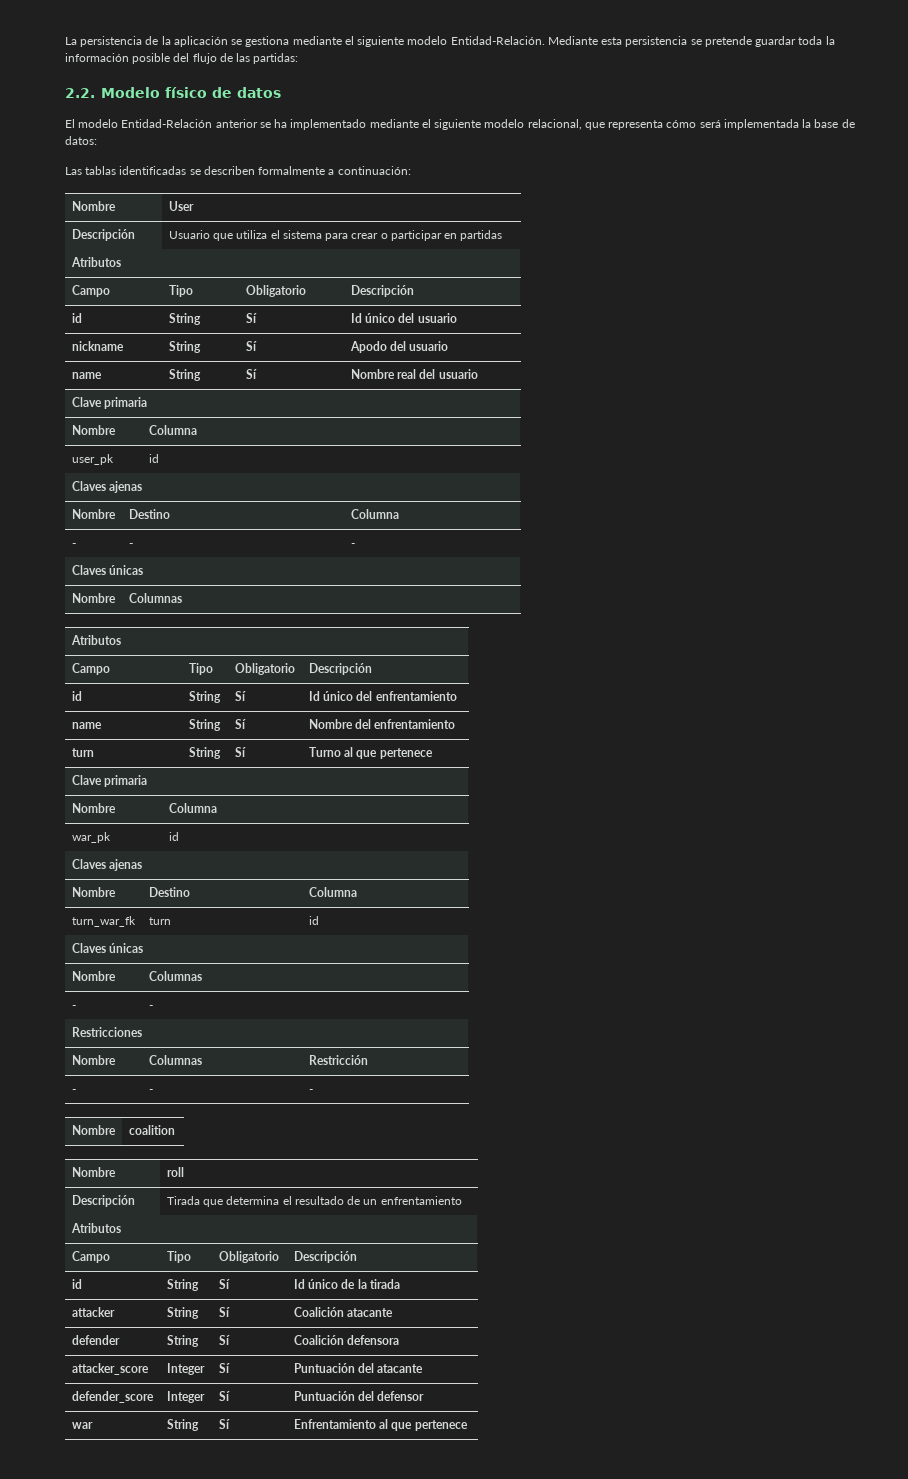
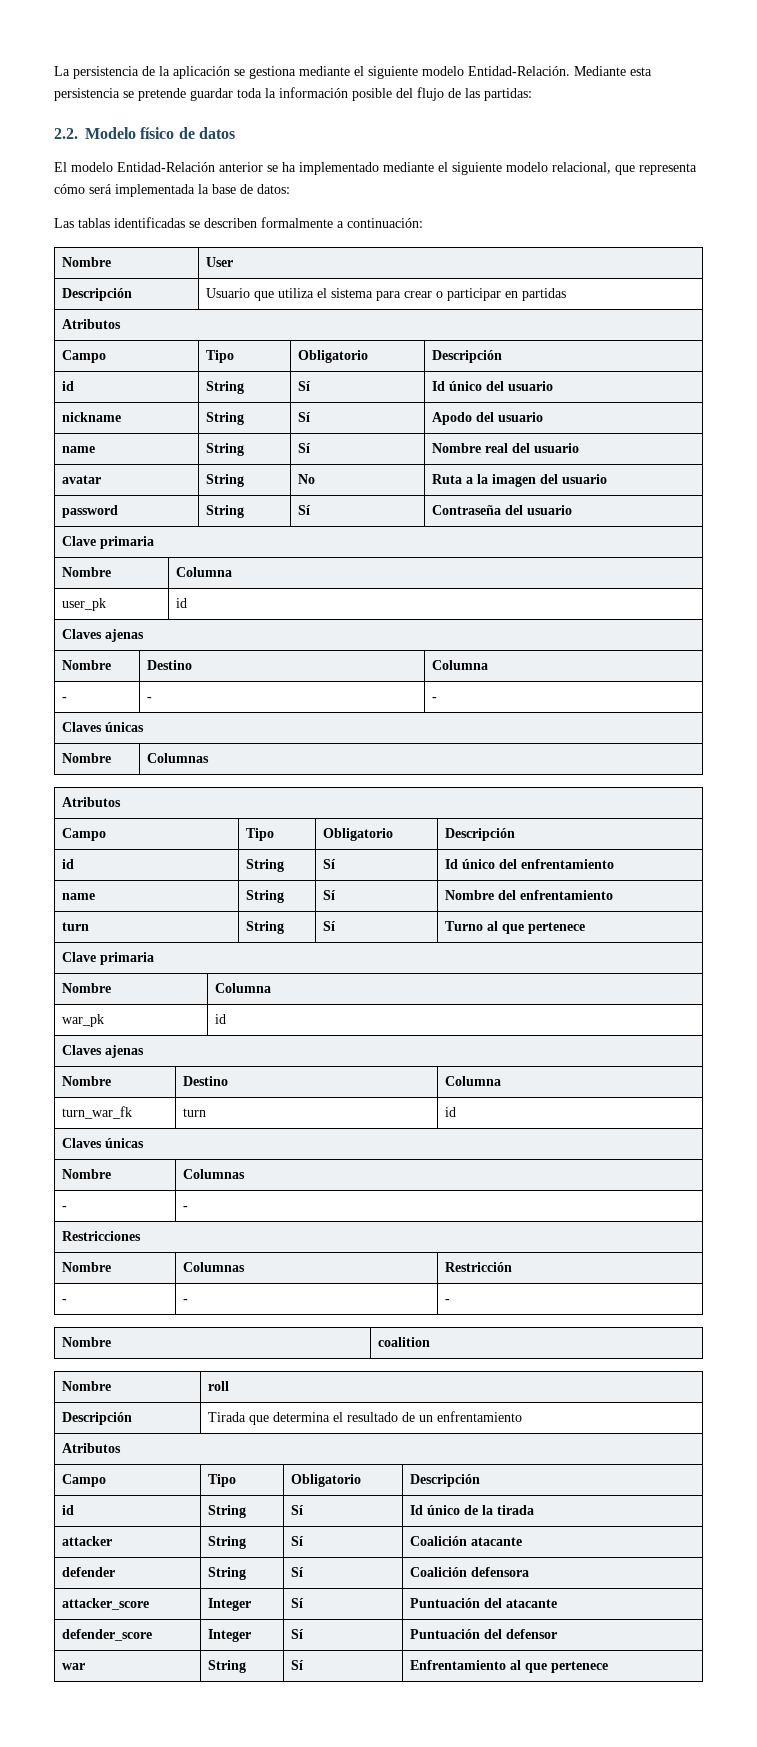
+ avatar | String | No | Ruta a la imagen del usuario
+ password | String | Sí | Contraseña del usuario

